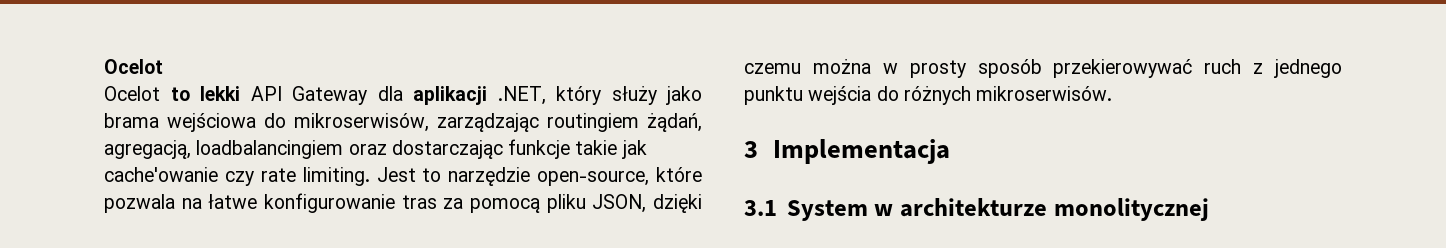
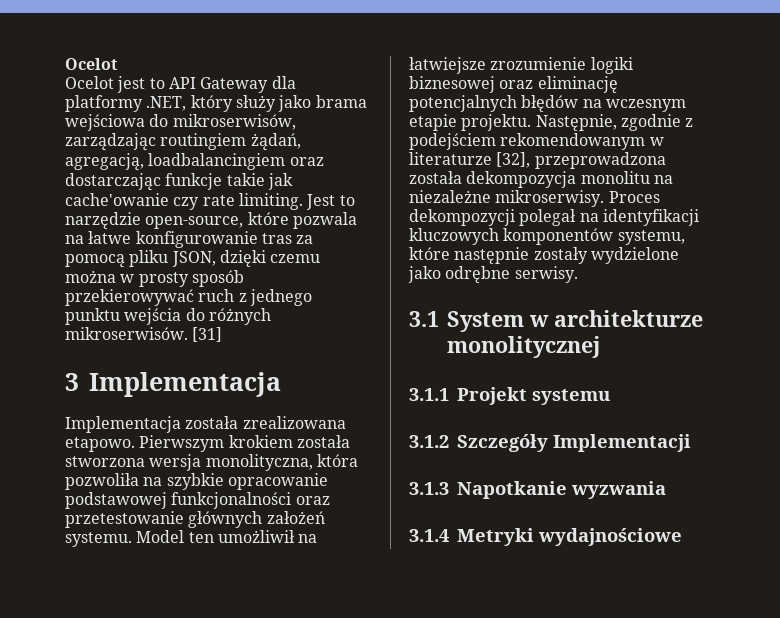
- Ocelot to lekki API Gateway dla aplikacji .NET, który służy jako brama wejściowa do mikroserwisów, zarządzając routingiem żądań, agregacją, loadbalancingiem oraz dostarczając funkcje takie jak cache'owanie czy rate limiting.
+ Ocelot jest to API Gateway dla platformy .NET, który służy jako brama wejściowa do mikroserwisów, zarządzając routingiem żądań, agregacją, loadbalancingiem oraz dostarczając funkcje takie jak cache'owanie czy rate limiting.
+ [31]
+ Implementacja została zrealizowana etapowo. Pierwszym krokiem została stworzona wersja monolityczna, która pozwoliła na szybkie opracowanie podstawowej funkcjonalności oraz przetestowanie głównych założeń systemu. Model ten umożliwił na łatwiejsze zrozumienie logiki biznesowej oraz eliminację potencjalnych błędów na wczesnym etapie projektu. Następnie, zgodnie z podejściem rekomendowanym w literaturze [32], przeprowadzona została dekompozycja monolitu na niezależne mikroserwisy. Proces dekompozycji polegał na identyfikacji kluczowych komponentów systemu, które następnie zostały wydzielone jako odrębne serwisy.
+ 3.1.1 Projekt systemu
+ 3.1.2 Szczegóły Implementacji
+ 3.1.3 Napotkanie wyzwania
+ 3.1.4 Metryki wydajnościowe

